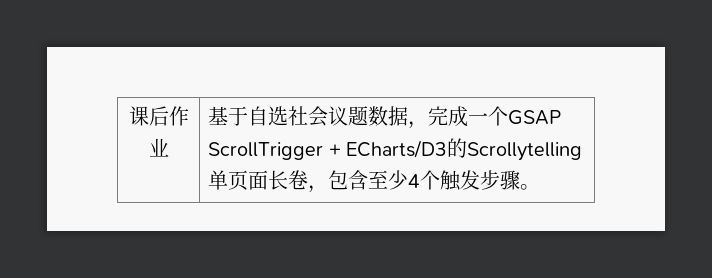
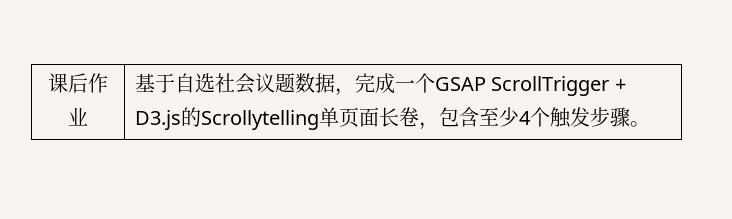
- 课后作业 | 基于自选社会议题数据，完成一个GSAP ScrollTrigger + ECharts/D3的Scrollytelling单页面长卷，包含至少4个触发步骤。
+ 课后作业 | 基于自选社会议题数据，完成一个GSAP ScrollTrigger + D3.js的Scrollytelling单页面长卷，包含至少4个触发步骤。

